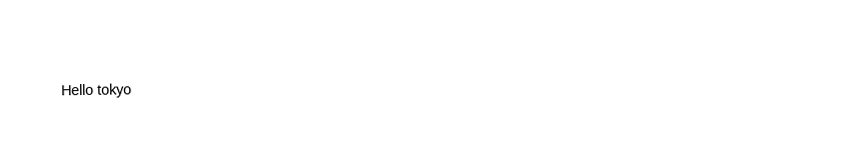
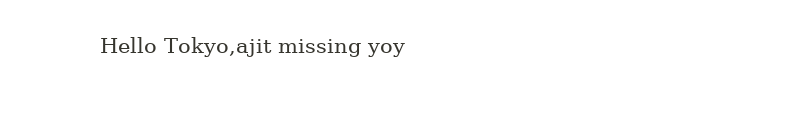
- Hello tokyo
+ Hello Tokyo,ajit missing yoy

